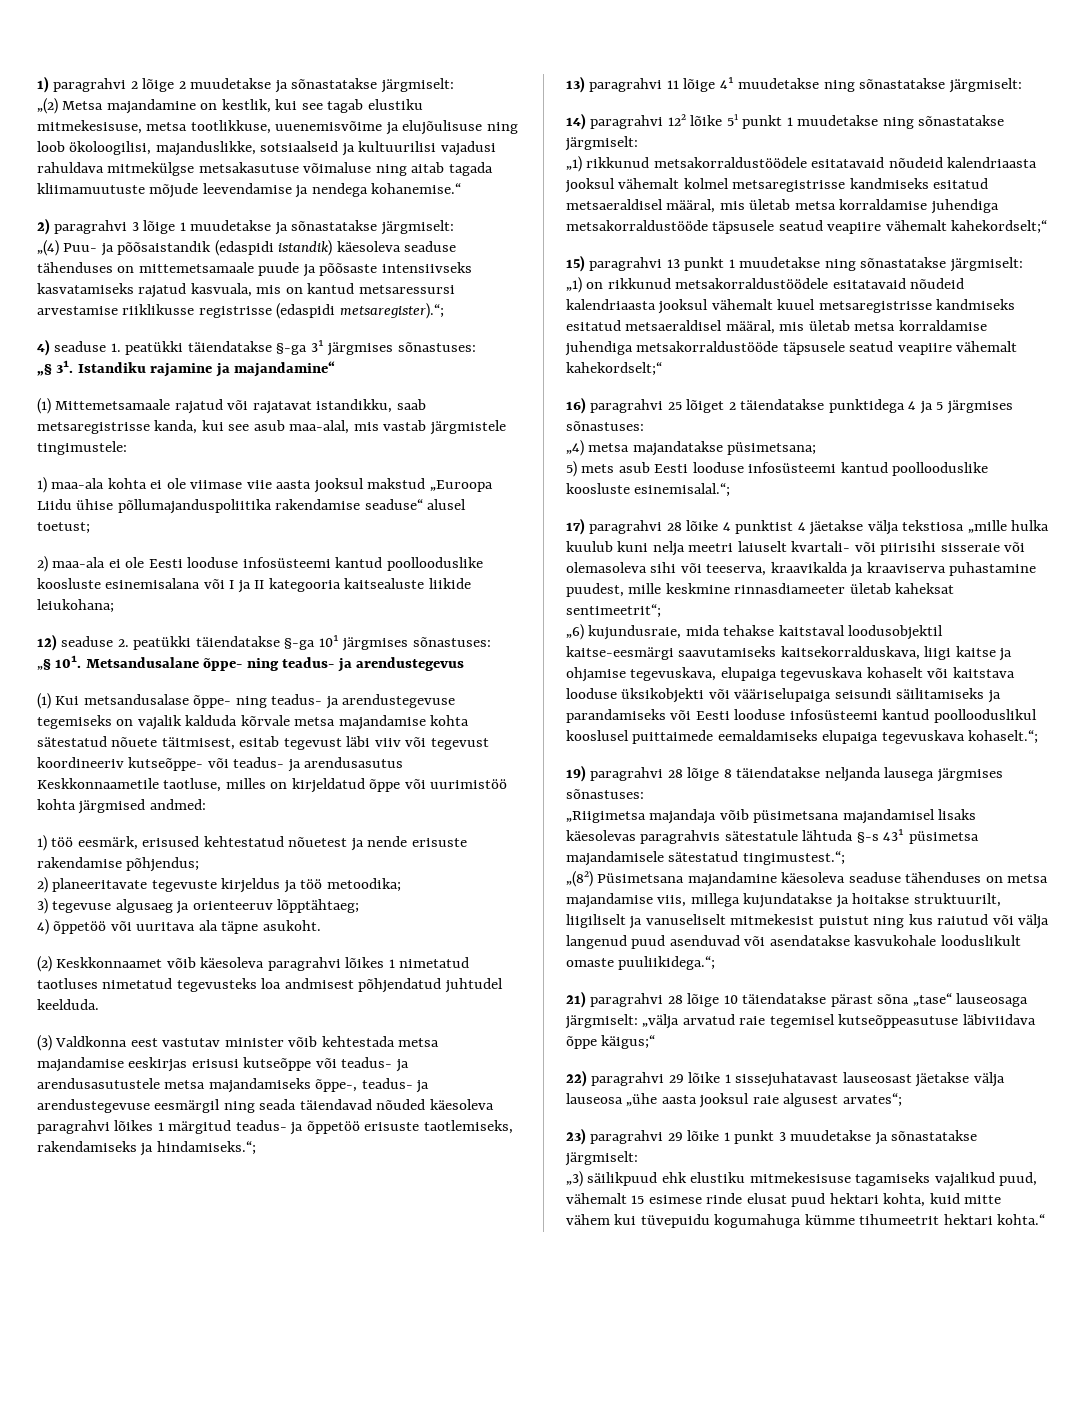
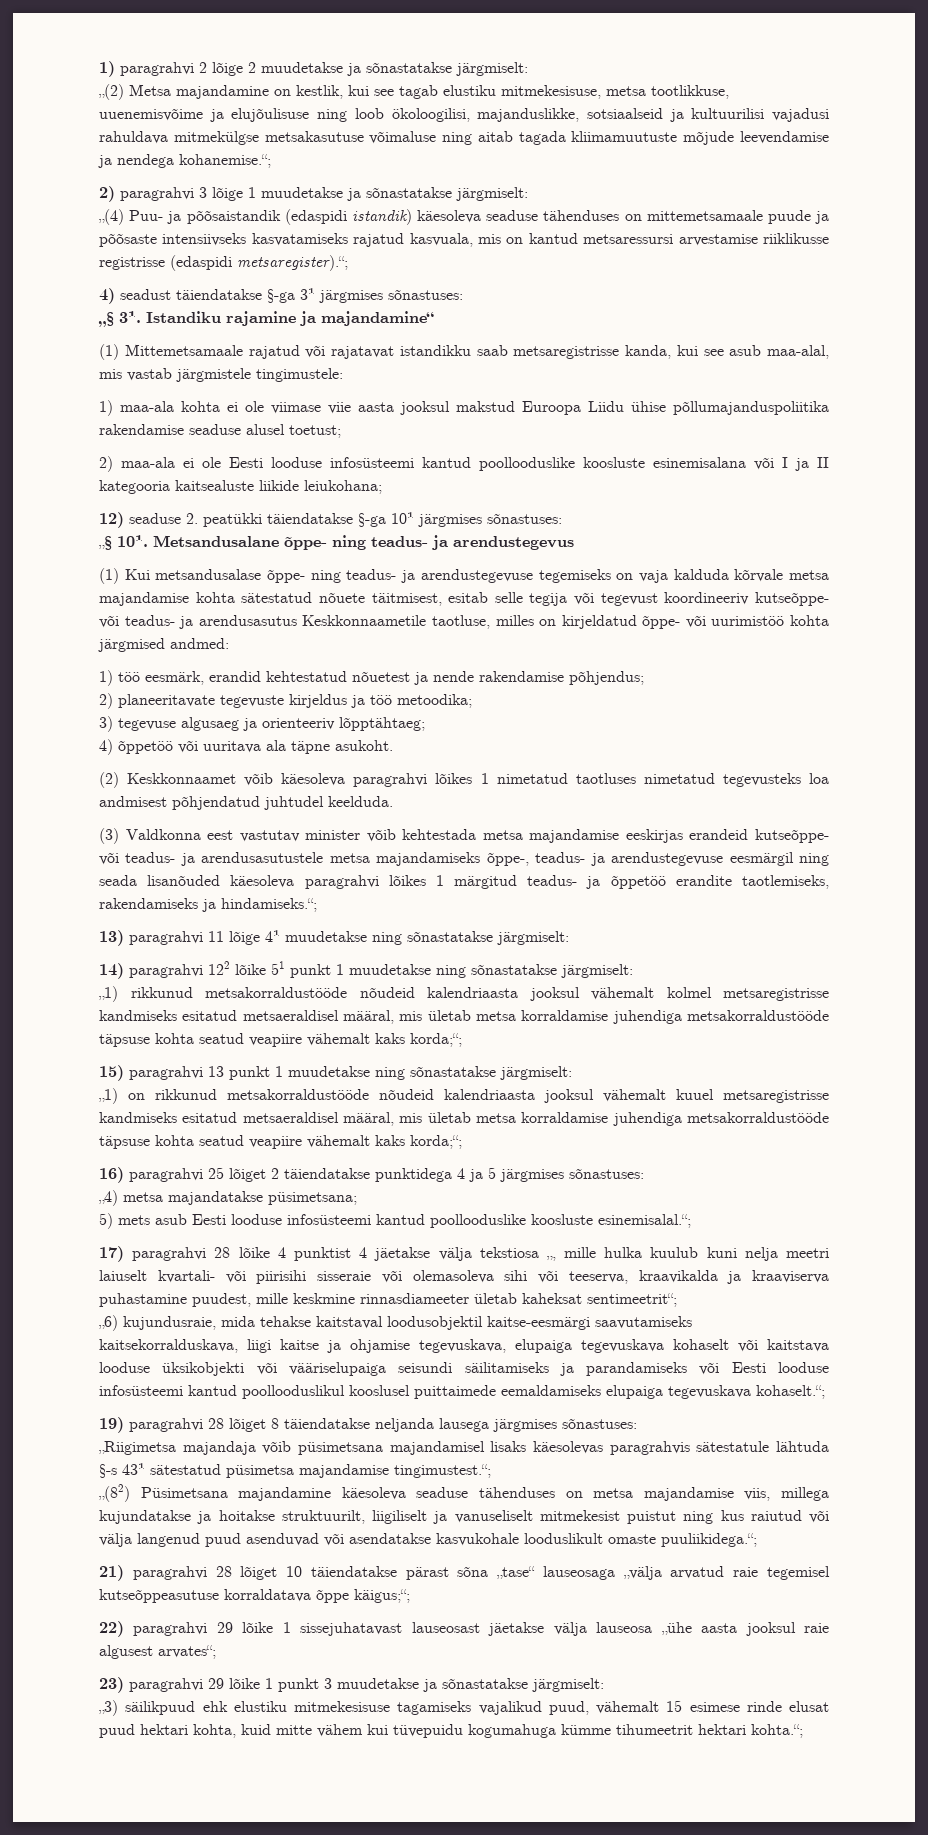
- „(2) Metsa majandamine on kestlik, kui see tagab elustiku mitmekesisuse, metsa tootlikkuse, uuenemisvõime ja elujõulisuse ning loob ökoloogilisi, majanduslikke, sotsiaalseid ja kultuurilisi vajadusi rahuldava mitmekülgse metsakasutuse võimaluse ning aitab tagada kliimamuutuste mõjude leevendamise ja nendega kohanemise.“
+ „(2) Metsa majandamine on kestlik, kui see tagab elustiku mitmekesisuse, metsa tootlikkuse, uuenemisvõime ja elujõulisuse ning loob ökoloogilisi, majanduslikke, sotsiaalseid ja kultuurilisi vajadusi rahuldava mitmekülgse metsakasutuse võimaluse ning aitab tagada kliimamuutuste mõjude leevendamise ja nendega kohanemise.“;
- 4) seaduse 1. peatükki täiendatakse §-ga 3¹ järgmises sõnastuses:
+ 4) seadust täiendatakse §-ga 3¹ järgmises sõnastuses:
- (1) Mittemetsamaale rajatud või rajatavat istandikku, saab metsaregistrisse kanda, kui see asub maa-alal, mis vastab järgmistele tingimustele:
+ (1) Mittemetsamaale rajatud või rajatavat istandikku saab metsaregistrisse kanda, kui see asub maa-alal, mis vastab järgmistele tingimustele:
- 1) maa-ala kohta ei ole viimase viie aasta jooksul makstud „Euroopa Liidu ühise põllumajanduspoliitika rakendamise seaduse“ alusel toetust;
+ 1) maa-ala kohta ei ole viimase viie aasta jooksul makstud Euroopa Liidu ühise põllumajanduspoliitika rakendamise seaduse alusel toetust;
- (1) Kui metsandusalase õppe- ning teadus- ja arendustegevuse tegemiseks on vajalik kalduda kõrvale metsa majandamise kohta sätestatud nõuete täitmisest, esitab tegevust läbi viiv või tegevust koordineeriv kutseõppe- või teadus- ja arendusasutus Keskkonnaametile taotluse, milles on kirjeldatud õppe või uurimistöö kohta järgmised andmed:
+ (1) Kui metsandusalase õppe- ning teadus- ja arendustegevuse tegemiseks on vaja kalduda kõrvale metsa majandamise kohta sätestatud nõuete täitmisest, esitab selle tegija või tegevust koordineeriv kutseõppe- või teadus- ja arendusasutus Keskkonnaametile taotluse, milles on kirjeldatud õppe- või uurimistöö kohta järgmised andmed:
- 1) töö eesmärk, erisused kehtestatud nõuetest ja nende erisuste rakendamise põhjendus;
+ 1) töö eesmärk, erandid kehtestatud nõuetest ja nende rakendamise põhjendus;
- 3) tegevuse algusaeg ja orienteeruv lõpptähtaeg;
+ 3) tegevuse algusaeg ja orienteeriv lõpptähtaeg;
- (3) Valdkonna eest vastutav minister võib kehtestada metsa majandamise eeskirjas erisusi kutseõppe või teadus- ja arendusasutustele metsa majandamiseks õppe-, teadus- ja arendustegevuse eesmärgil ning seada täiendavad nõuded käesoleva paragrahvi lõikes 1 märgitud teadus- ja õppetöö erisuste taotlemiseks, rakendamiseks ja hindamiseks.“;
+ (3) Valdkonna eest vastutav minister võib kehtestada metsa majandamise eeskirjas erandeid kutseõppe- või teadus- ja arendusasutustele metsa majandamiseks õppe-, teadus- ja arendustegevuse eesmärgil ning seada lisanõuded käesoleva paragrahvi lõikes 1 märgitud teadus- ja õppetöö erandite taotlemiseks, rakendamiseks ja hindamiseks.“;
- „1) rikkunud metsakorraldustöödele esitatavaid nõudeid kalendriaasta jooksul vähemalt kolmel metsaregistrisse kandmiseks esitatud metsaeraldisel määral, mis ületab metsa korraldamise juhendiga metsakorraldustööde täpsusele seatud veapiire vähemalt kahekordselt;“
+ „1) rikkunud metsakorraldustööde nõudeid kalendriaasta jooksul vähemalt kolmel metsaregistrisse kandmiseks esitatud metsaeraldisel määral, mis ületab metsa korraldamise juhendiga metsakorraldustööde täpsuse kohta seatud veapiire vähemalt kaks korda;“;
- „1) on rikkunud metsakorraldustöödele esitatavaid nõudeid kalendriaasta jooksul vähemalt kuuel metsaregistrisse kandmiseks esitatud metsaeraldisel määral, mis ületab metsa korraldamise juhendiga metsakorraldustööde täpsusele seatud veapiire vähemalt kahekordselt;“
+ „1) on rikkunud metsakorraldustööde nõudeid kalendriaasta jooksul vähemalt kuuel metsaregistrisse kandmiseks esitatud metsaeraldisel määral, mis ületab metsa korraldamise juhendiga metsakorraldustööde täpsuse kohta seatud veapiire vähemalt kaks korda;“;
- 17) paragrahvi 28 lõike 4 punktist 4 jäetakse välja tekstiosa „mille hulka kuulub kuni nelja meetri laiuselt kvartali- või piirisihi sisseraie või olemasoleva sihi või teeserva, kraavikalda ja kraaviserva puhastamine puudest, mille keskmine rinnasdiameeter ületab kaheksat sentimeetrit“;
+ 17) paragrahvi 28 lõike 4 punktist 4 jäetakse välja tekstiosa „, mille hulka kuulub kuni nelja meetri laiuselt kvartali- või piirisihi sisseraie või olemasoleva sihi või teeserva, kraavikalda ja kraaviserva puhastamine puudest, mille keskmine rinnasdiameeter ületab kaheksat sentimeetrit“;
- 19) paragrahvi 28 lõige 8 täiendatakse neljanda lausega järgmises sõnastuses:
+ 19) paragrahvi 28 lõiget 8 täiendatakse neljanda lausega järgmises sõnastuses:
- „Riigimetsa majandaja võib püsimetsana majandamisel lisaks käesolevas paragrahvis sätestatule lähtuda §-s 43¹ püsimetsa majandamisele sätestatud tingimustest.“;
+ „Riigimetsa majandaja võib püsimetsana majandamisel lisaks käesolevas paragrahvis sätestatule lähtuda §-s 43¹ sätestatud püsimetsa majandamise tingimustest.“;
- 21) paragrahvi 28 lõige 10 täiendatakse pärast sõna „tase“ lauseosaga järgmiselt: „välja arvatud raie tegemisel kutseõppeasutuse läbiviidava õppe käigus;“
+ 21) paragrahvi 28 lõiget 10 täiendatakse pärast sõna „tase“ lauseosaga „välja arvatud raie tegemisel kutseõppeasutuse korraldatava õppe käigus;“;
- „3) säilikpuud ehk elustiku mitmekesisuse tagamiseks vajalikud puud, vähemalt 15 esimese rinde elusat puud hektari kohta, kuid mitte vähem kui tüvepuidu kogumahuga kümme tihumeetrit hektari kohta.“
+ „3) säilikpuud ehk elustiku mitmekesisuse tagamiseks vajalikud puud, vähemalt 15 esimese rinde elusat puud hektari kohta, kuid mitte vähem kui tüvepuidu kogumahuga kümme tihumeetrit hektari kohta.“;

